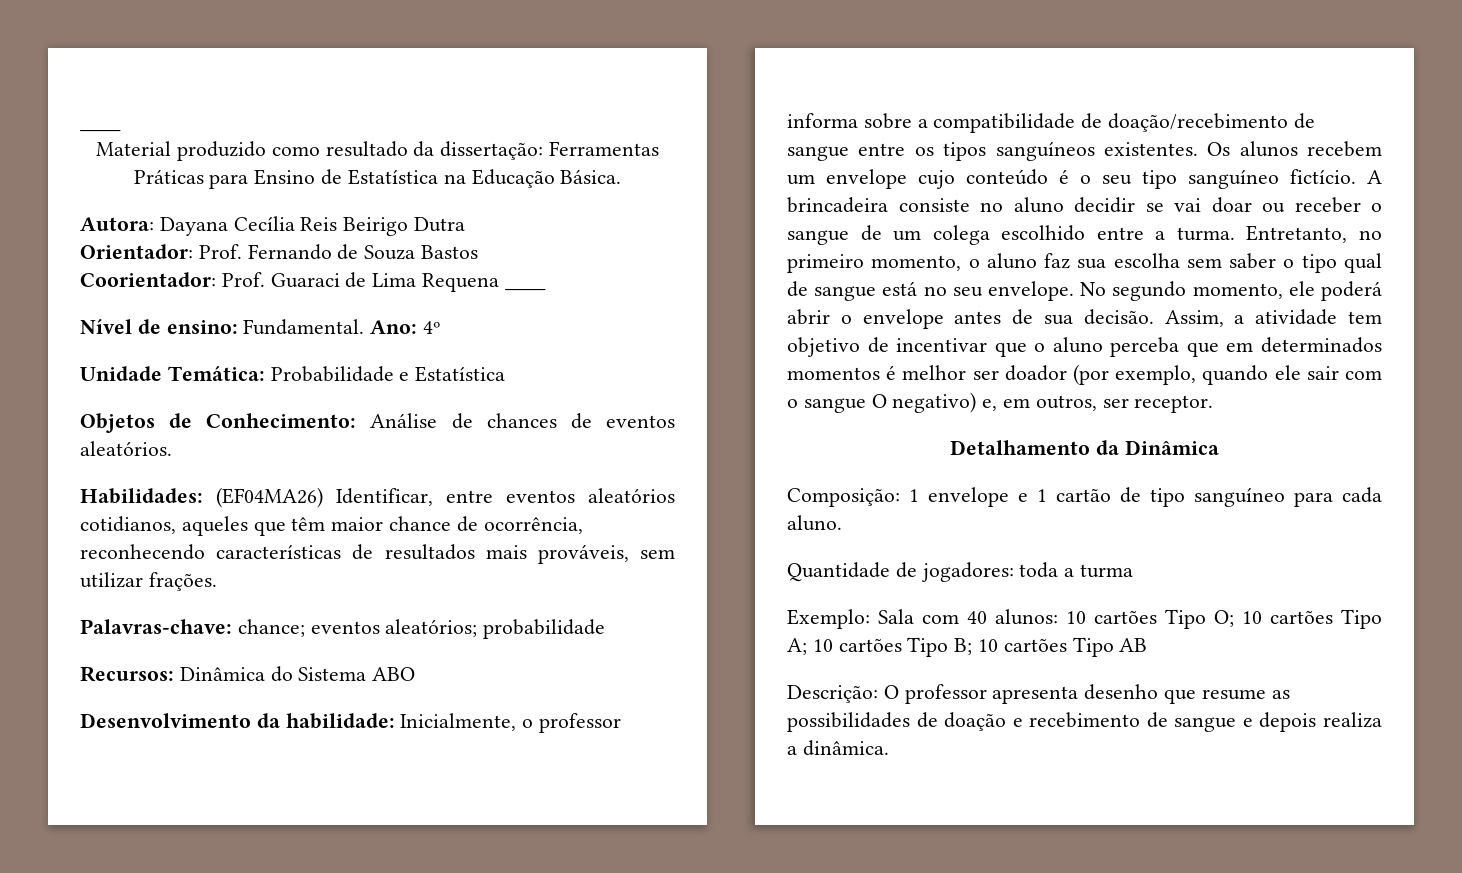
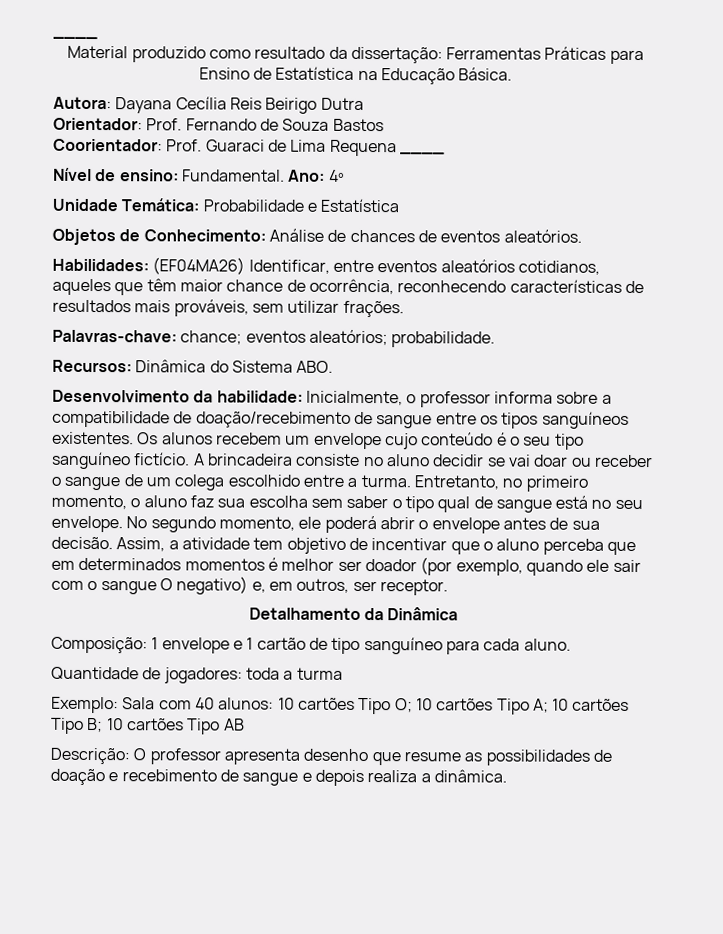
- Palavras-chave: chance; eventos aleatórios; probabilidade
+ Palavras-chave: chance; eventos aleatórios; probabilidade.
- Recursos: Dinâmica do Sistema ABO
+ Recursos: Dinâmica do Sistema ABO.

